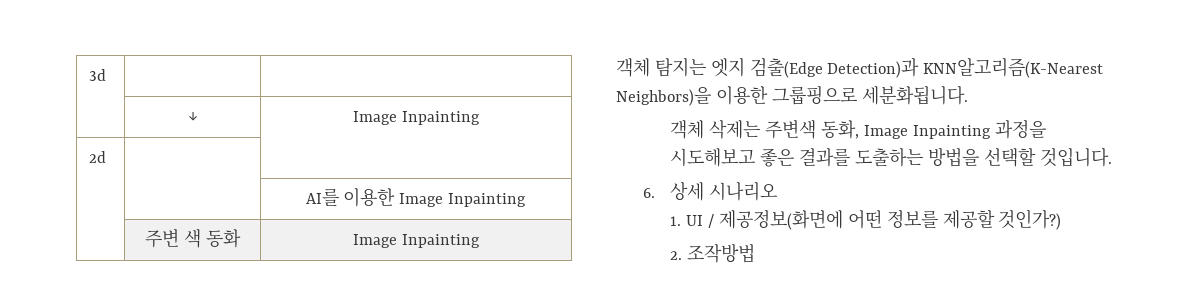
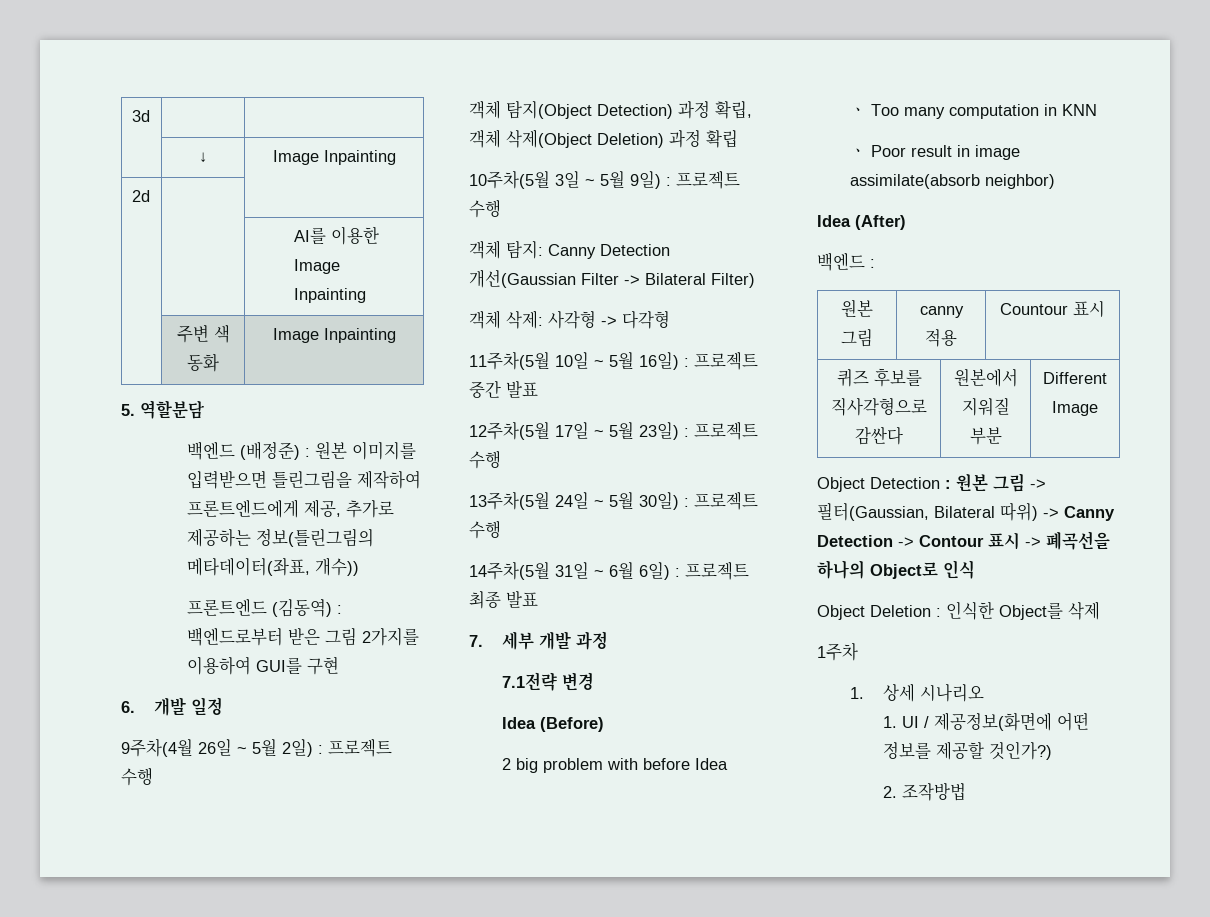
- 객체 탐지는 엣지 검출(Edge Detection)과 KNN알고리즘(K-Nearest Neighbors)을 이용한 그룹핑으로 세분화됩니다.
- 객체 삭제는 주변색 동화, Image Inpainting 과정을 시도해보고 좋은 결과를 도출하는 방법을 선택할 것입니다.
- 6. 상세 시나리오
+ 5. 역할분담
+ 백엔드 (배정준) : 원본 이미지를 입력받으면 틀린그림을 제작하여 프론트엔드에게 제공, 추가로 제공하는 정보(틀린그림의 메타데이터(좌표, 개수))
+ 프론트엔드 (김동역) : 백엔드로부터 받은 그림 2가지를 이용하여 GUI를 구현
+ 6. 개발 일정
+ 9주차(4월 26일 ~ 5월 2일) : 프로젝트 수행
+ 객체 탐지(Object Detection) 과정 확립, 객체 삭제(Object Deletion) 과정 확립
+ 10주차(5월 3일 ~ 5월 9일) : 프로젝트 수행
+ 객체 탐지: Canny Detection 개선(Gaussian Filter -> Bilateral Filter)
+ 객체 삭제: 사각형 -> 다각형
+ 11주차(5월 10일 ~ 5월 16일) : 프로젝트 중간 발표
+ 12주차(5월 17일 ~ 5월 23일) : 프로젝트 수행
+ 13주차(5월 24일 ~ 5월 30일) : 프로젝트 수행
+ 14주차(5월 31일 ~ 6월 6일) : 프로젝트 최종 발표
+ 7. 세부 개발 과정
+ 7.1전략 변경
+ Idea (Before)
+ 2 big problem with before Idea
+ ㆍ Too many computation in KNN
+ ㆍ Poor result in image assimilate(absorb neighbor)
+ Idea (After)
+ 백엔드 :
+ 원본 그림 | canny 적용 | Countour 표시
+ 퀴즈 후보를 직사각형으로 감싼다 | 원본에서 지워질 부분 | Different Image
+ Object Detection : 원본 그림 -> 필터(Gaussian, Bilateral 따위) -> Canny Detection -> Contour 표시 -> 폐곡선을 하나의 Object로 인식
+ Object Deletion : 인식한 Object를 삭제
+ 1주차
+ 1. 상세 시나리오

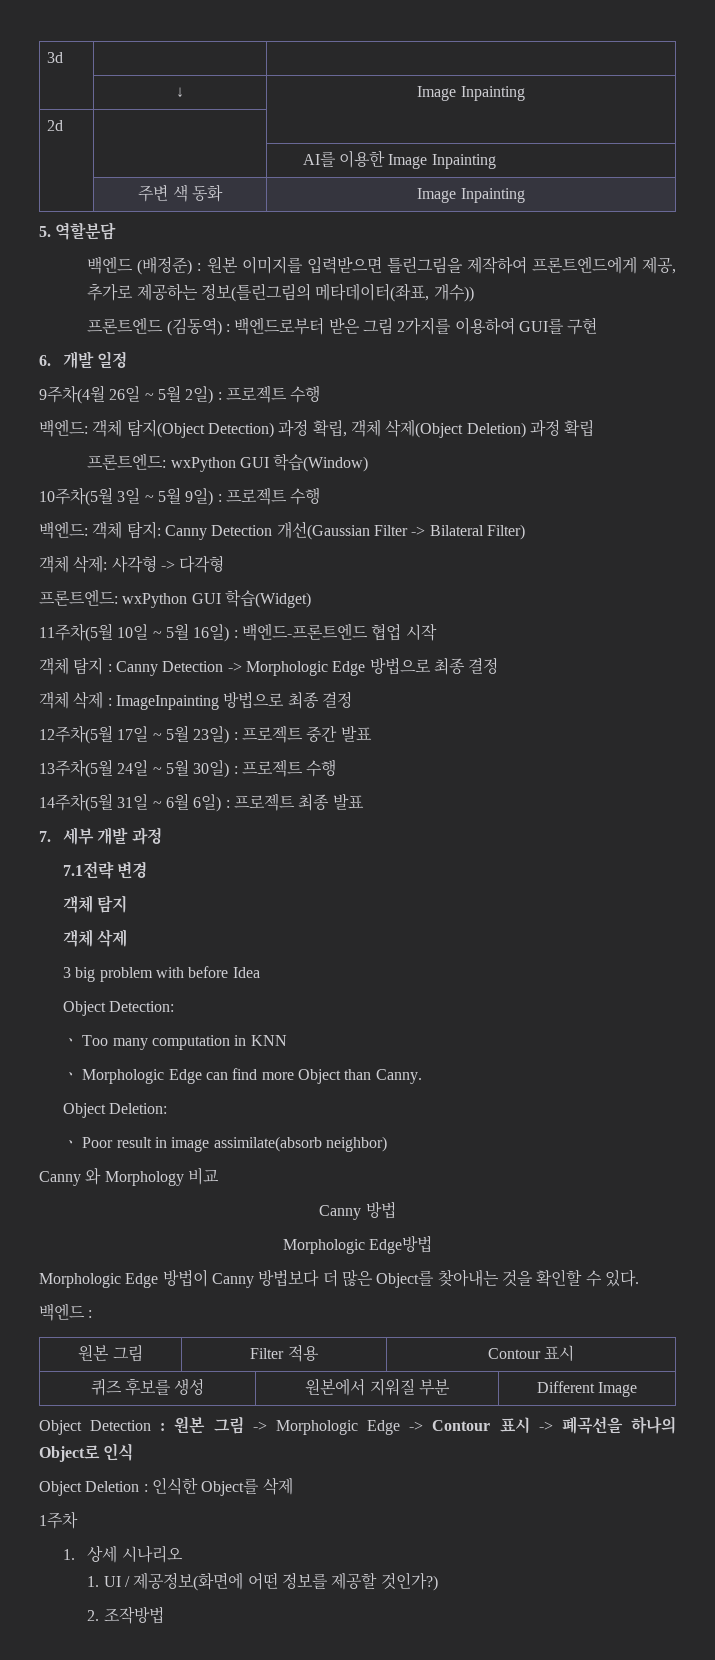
- 객체 탐지(Object Detection) 과정 확립, 객체 삭제(Object Deletion) 과정 확립
+ 백엔드: 객체 탐지(Object Detection) 과정 확립, 객체 삭제(Object Deletion) 과정 확립
+ 프론트엔드: wxPython GUI 학습(Window)
- 객체 탐지: Canny Detection 개선(Gaussian Filter -> Bilateral Filter)
+ 백엔드: 객체 탐지: Canny Detection 개선(Gaussian Filter -> Bilateral Filter)
+ 프론트엔드: wxPython GUI 학습(Widget)
- 11주차(5월 10일 ~ 5월 16일) : 프로젝트 중간 발표
+ 11주차(5월 10일 ~ 5월 16일) : 백엔드-프론트엔드 협업 시작
+ 객체 탐지 : Canny Detection -> Morphologic Edge 방법으로 최종 결정
+ 객체 삭제 : ImageInpainting 방법으로 최종 결정
- 12주차(5월 17일 ~ 5월 23일) : 프로젝트 수행
+ 12주차(5월 17일 ~ 5월 23일) : 프로젝트 중간 발표
  7.1전략 변경
- Idea (Before)
- 2 big problem with before Idea
+ 객체 탐지
+ 객체 삭제
+ 3 big problem with before Idea
+ Object Detection:
+ ㆍ Morphologic Edge can find more Object than Canny.
+ Object Deletion:
- Idea (After)
+ Canny 와 Morphology 비교
+ Canny 방법
+ Morphologic Edge방법
+ Morphologic Edge 방법이 Canny 방법보다 더 많은 Object를 찾아내는 것을 확인할 수 있다.
- 원본 그림 | canny 적용 | Countour 표시
+ 원본 그림 | Filter 적용 | Contour 표시
- 퀴즈 후보를 직사각형으로 감싼다 | 원본에서 지워질 부분 | Different Image
+ 퀴즈 후보를 생성 | 원본에서 지워질 부분 | Different Image
- Object Detection : 원본 그림 -> 필터(Gaussian, Bilateral 따위) -> Canny Detection -> Contour 표시 -> 폐곡선을 하나의 Object로 인식
+ Object Detection : 원본 그림 -> Morphologic Edge -> Contour 표시 -> 폐곡선을 하나의 Object로 인식

